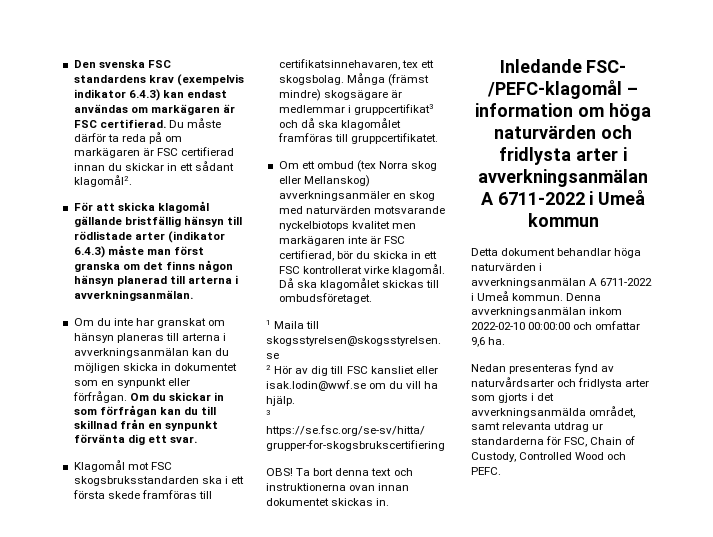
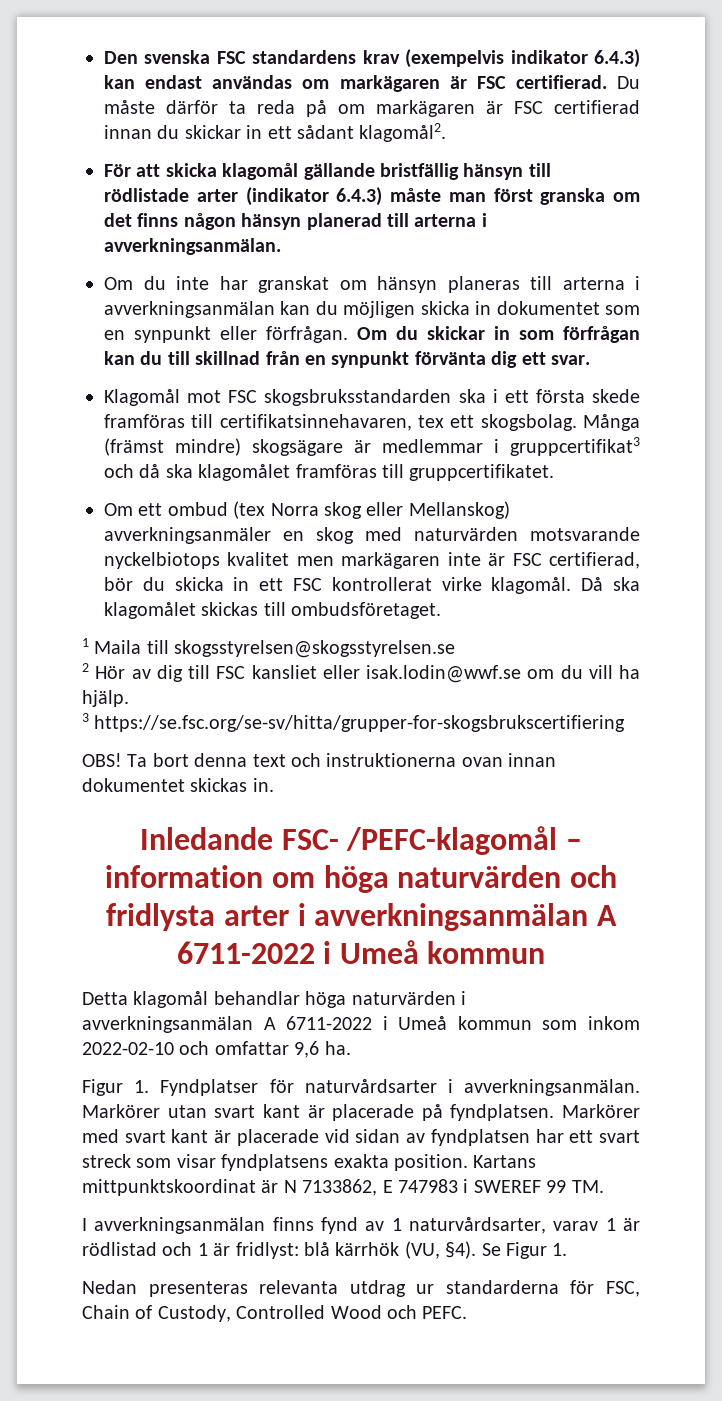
- Detta dokument behandlar höga naturvärden i avverkningsanmälan A 6711-2022 i Umeå kommun. Denna avverkningsanmälan inkom 2022-02-10 00:00:00 och omfattar 9,6 ha.
+ Detta klagomål behandlar höga naturvärden i avverkningsanmälan A 6711-2022 i Umeå kommun som inkom 2022-02-10 och omfattar 9,6 ha.
- Nedan presenteras fynd av naturvårdsarter och fridlysta arter som gjorts i det avverkningsanmälda området, samt relevanta utdrag ur standarderna för FSC, Chain of Custody, Controlled Wood och PEFC.
+ Figur 1. Fyndplatser för naturvårdsarter i avverkningsanmälan. Markörer utan svart kant är placerade på fyndplatsen. Markörer med svart kant är placerade vid sidan av fyndplatsen har ett svart streck som visar fyndplatsens exakta position. Kartans mittpunktskoordinat är N 7133862, E 747983 i SWEREF 99 TM.
+ I avverkningsanmälan finns fynd av 1 naturvårdsarter, varav 1 är rödlistad och 1 är fridlyst: blå kärrhök (VU, §4). Se Figur 1.
+ Nedan presenteras relevanta utdrag ur standarderna för FSC, Chain of Custody, Controlled Wood och PEFC.

